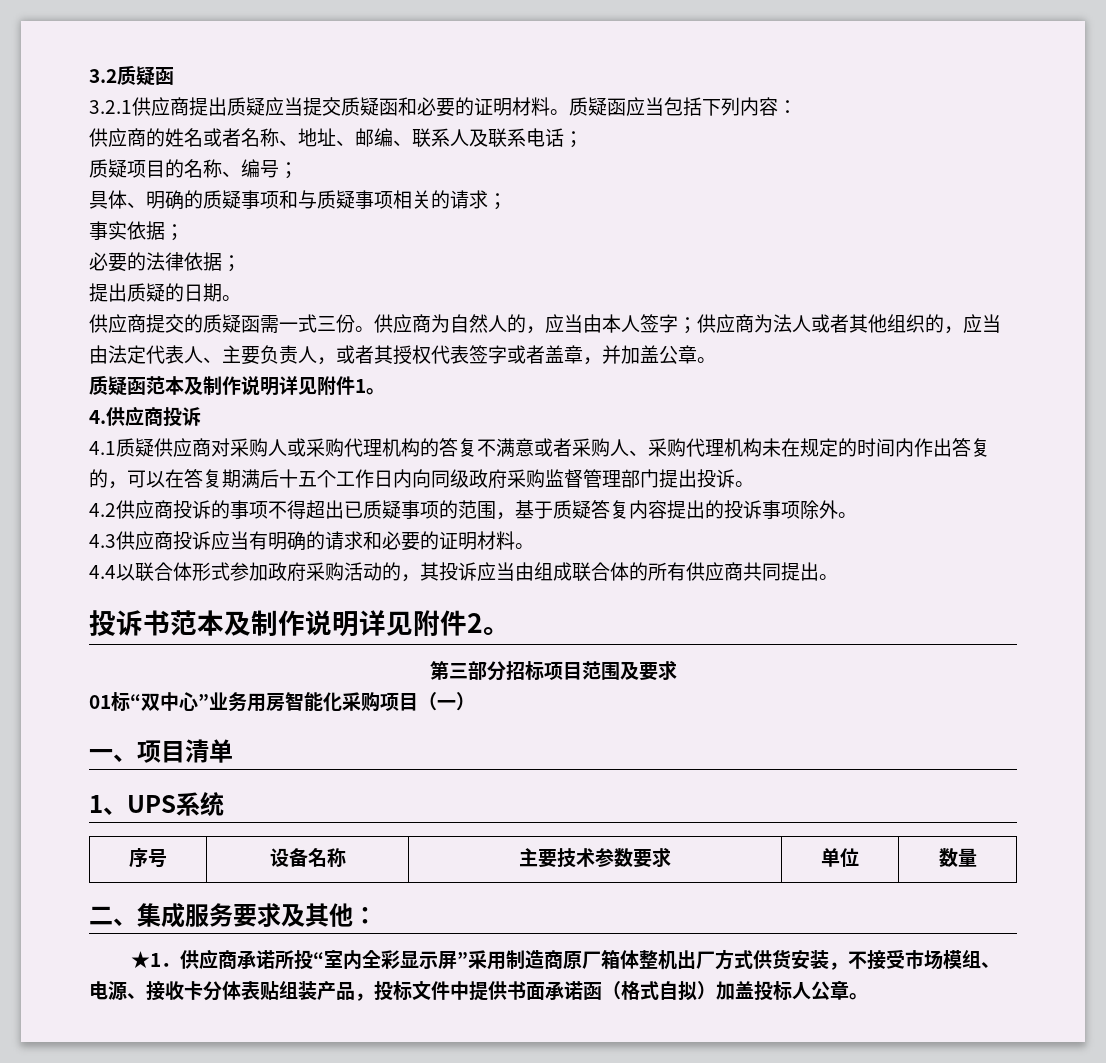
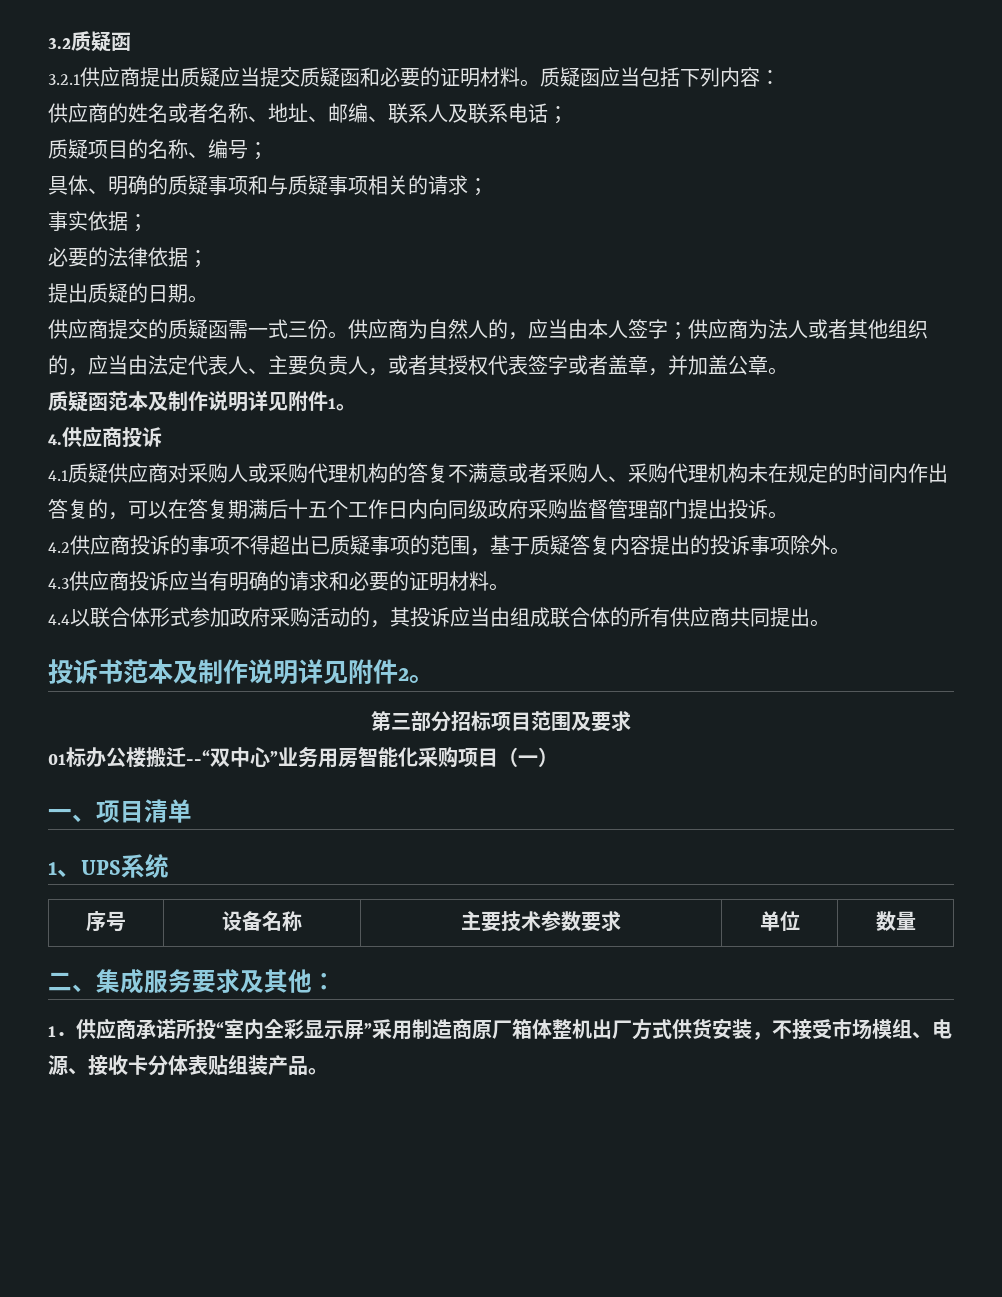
- 01标“双中心”业务用房智能化采购项目（一）
+ 01标办公楼搬迁--“双中心”业务用房智能化采购项目（一）
- ★1．供应商承诺所投“室内全彩显示屏”采用制造商原厂箱体整机出厂方式供货安装，不接受市场模组、电源、接收卡分体表贴组装产品，投标文件中提供书面承诺函（格式自拟）加盖投标人公章。
+ 1．供应商承诺所投“室内全彩显示屏”采用制造商原厂箱体整机出厂方式供货安装，不接受市场模组、电源、接收卡分体表贴组装产品。

